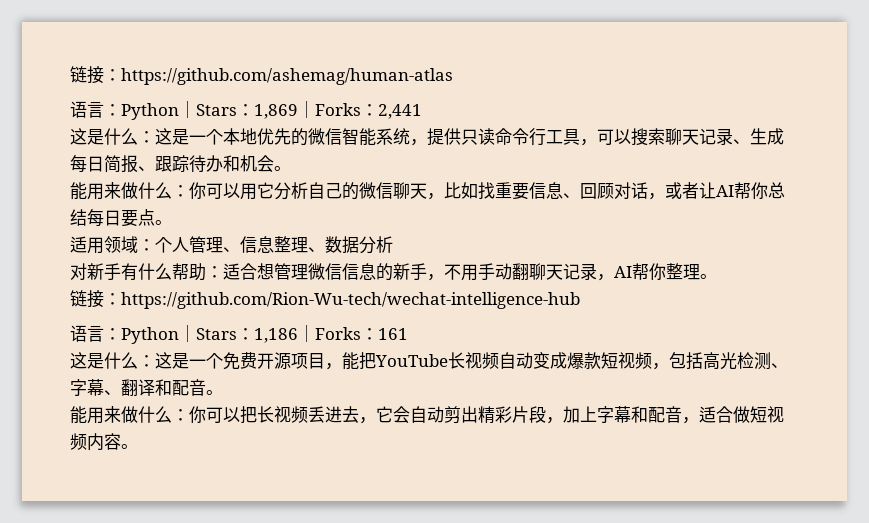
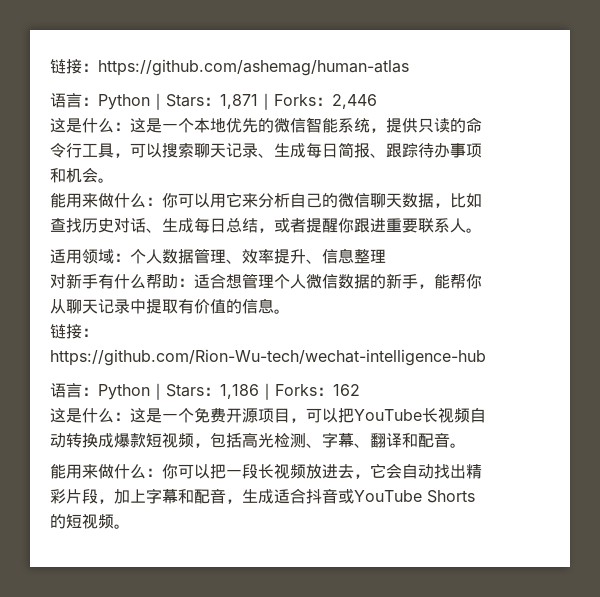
- 语言：Python｜Stars：1,869｜Forks：2,441
+ 语言：Python｜Stars：1,871｜Forks：2,446
- 这是什么：这是一个本地优先的微信智能系统，提供只读命令行工具，可以搜索聊天记录、生成每日简报、跟踪待办和机会。
+ 这是什么：这是一个本地优先的微信智能系统，提供只读的命令行工具，可以搜索聊天记录、生成每日简报、跟踪待办事项和机会。
- 能用来做什么：你可以用它分析自己的微信聊天，比如找重要信息、回顾对话，或者让AI帮你总结每日要点。
+ 能用来做什么：你可以用它来分析自己的微信聊天数据，比如查找历史对话、生成每日总结，或者提醒你跟进重要联系人。
- 适用领域：个人管理、信息整理、数据分析
+ 适用领域：个人数据管理、效率提升、信息整理
- 对新手有什么帮助：适合想管理微信信息的新手，不用手动翻聊天记录，AI帮你整理。
+ 对新手有什么帮助：适合想管理个人微信数据的新手，能帮你从聊天记录中提取有价值的信息。
- 语言：Python｜Stars：1,186｜Forks：161
+ 语言：Python｜Stars：1,186｜Forks：162
- 这是什么：这是一个免费开源项目，能把YouTube长视频自动变成爆款短视频，包括高光检测、字幕、翻译和配音。
+ 这是什么：这是一个免费开源项目，可以把YouTube长视频自动转换成爆款短视频，包括高光检测、字幕、翻译和配音。
- 能用来做什么：你可以把长视频丢进去，它会自动剪出精彩片段，加上字幕和配音，适合做短视频内容。
+ 能用来做什么：你可以把一段长视频放进去，它会自动找出精彩片段，加上字幕和配音，生成适合抖音或YouTube Shorts的短视频。

